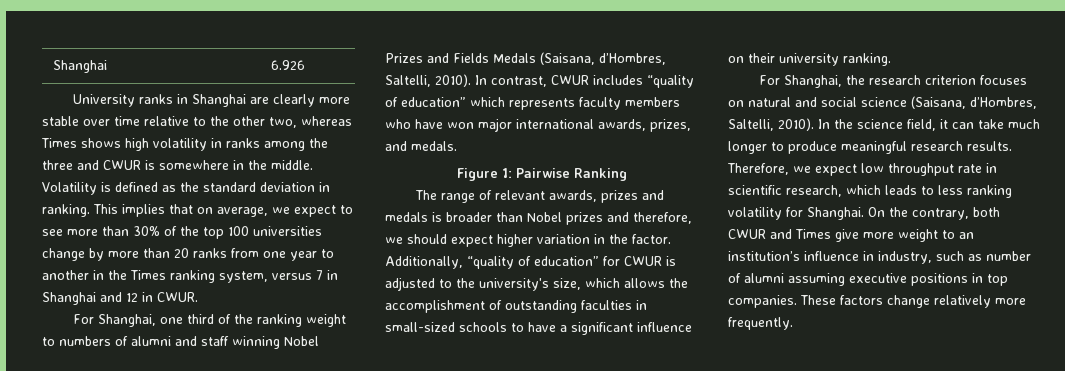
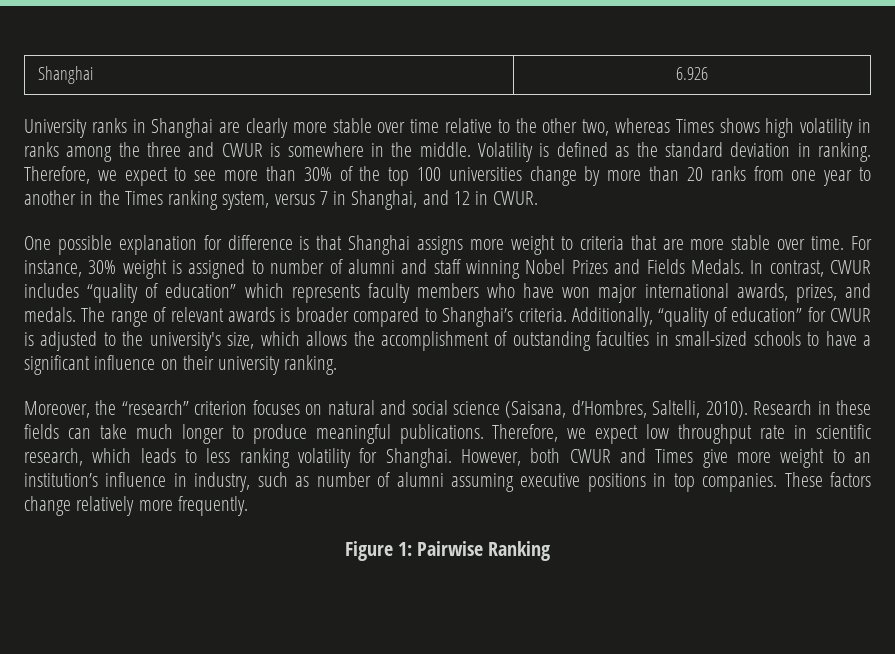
- This implies that on average, we expect to see more than 30% of the top 100 universities change by more than 20 ranks from one year to another in the Times ranking system, versus 7 in Shanghai and 12 in CWUR.
+ Therefore, we expect to see more than 30% of the top 100 universities change by more than 20 ranks from one year to another in the Times ranking system, versus 7 in Shanghai, and 12 in CWUR.
- For Shanghai, one third of the ranking weight to numbers of alumni and staff winning Nobel Prizes and Fields Medals (Saisana, d’Hombres, Saltelli, 2010).
+ One possible explanation for difference is that Shanghai assigns more weight to criteria that are more stable over time. For instance, 30% weight is assigned to number of alumni and staff winning Nobel Prizes and Fields Medals.
- In contrast, CWUR includes “quality of education” which represents faculty members who have won major international awards, prizes, and medals.
- Figure 1: Pairwise Ranking
- The range of relevant awards, prizes and medals is broader than Nobel prizes and therefore, we should expect higher variation in the factor.
+ In contrast, CWUR includes “quality of education” which represents faculty members who have won major international awards, prizes, and medals. The range of relevant awards is broader compared to Shanghai’s criteria.
- For Shanghai, the research criterion focuses on natural and social science (Saisana, d’Hombres, Saltelli, 2010).
+ Moreover, the “research” criterion focuses on natural and social science (Saisana, d’Hombres, Saltelli, 2010).
- In the science field, it can take much longer to produce meaningful research results.
+ Research in these fields can take much longer to produce meaningful publications.
- On the contrary, both CWUR and Times give more weight to an institution’s influence in industry, such as number of alumni assuming executive positions in top companies.
+ However, both CWUR and Times give more weight to an institution’s influence in industry, such as number of alumni assuming executive positions in top companies.
+ Figure 1: Pairwise Ranking

